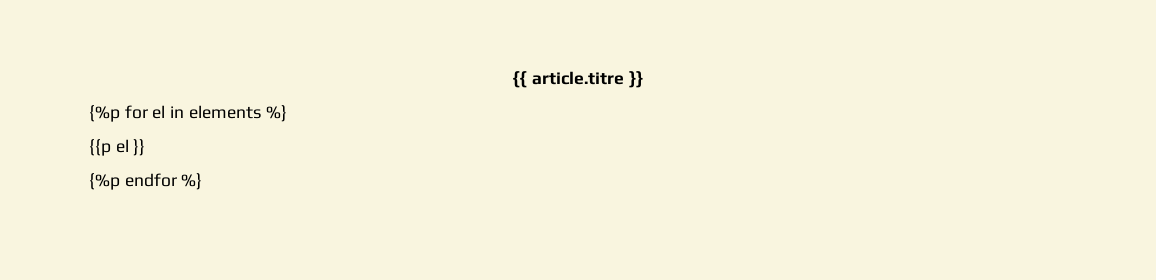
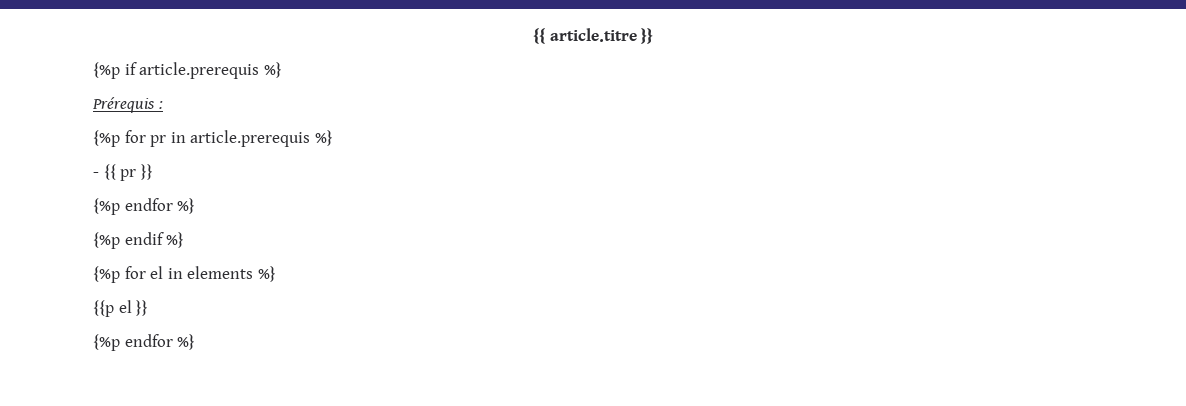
+ {%p if article.prerequis %}
+ Prérequis :
+ {%p for pr in article.prerequis %}
+ - {{ pr }}
+ {%p endfor %}
+ {%p endif %}

